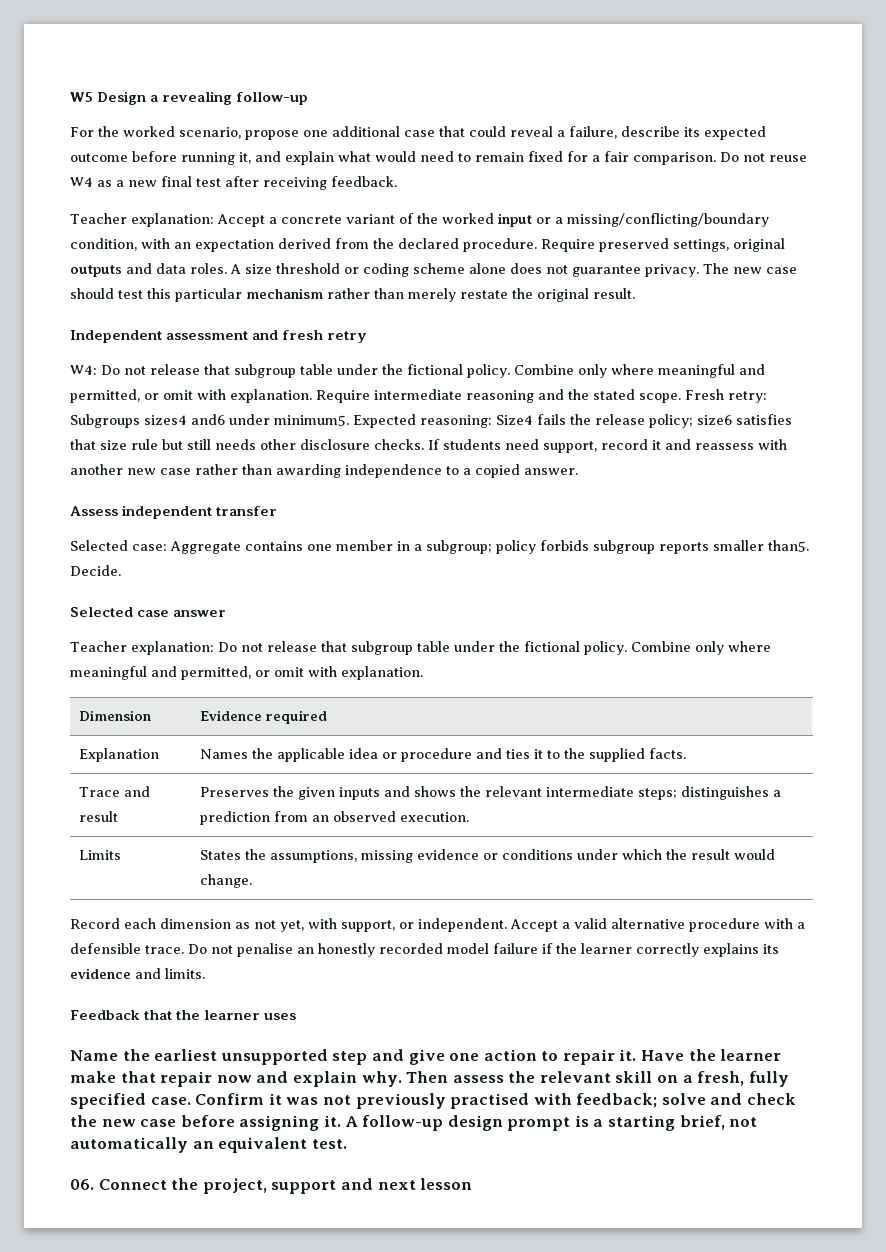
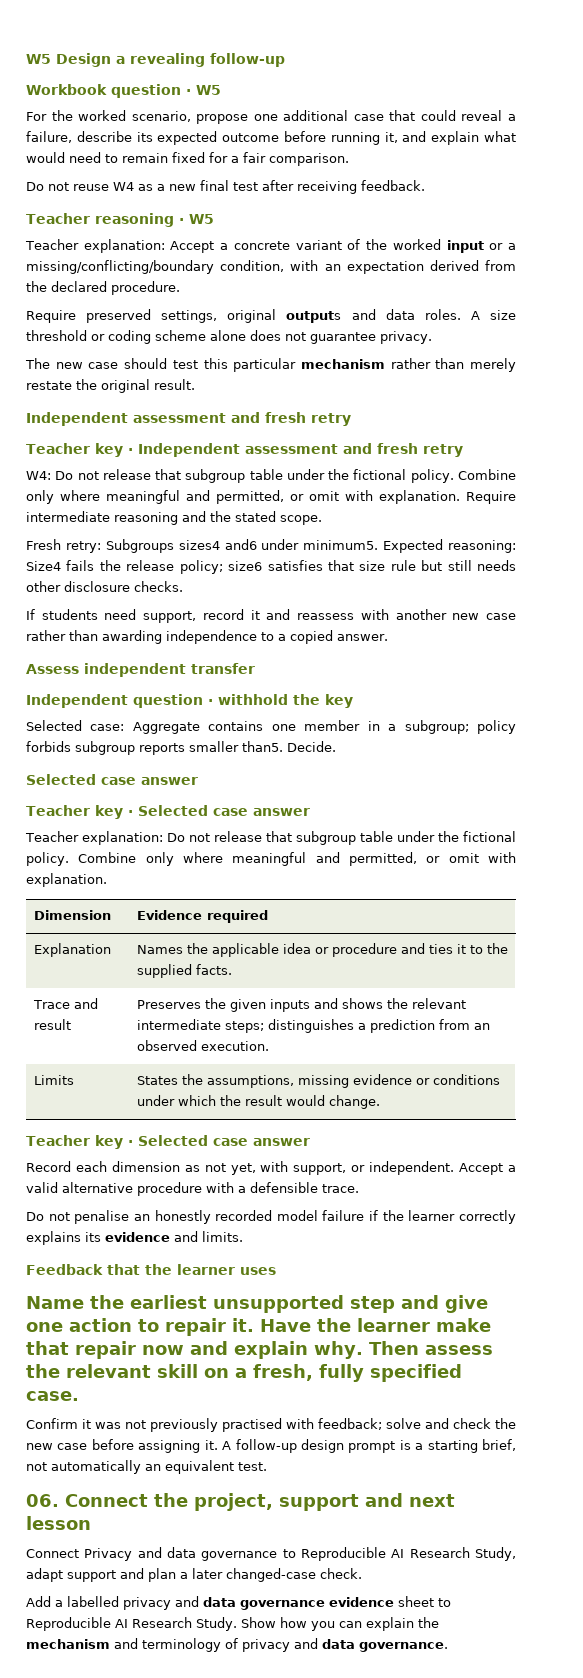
+ Workbook question · W5
- For the worked scenario, propose one additional case that could reveal a failure, describe its expected outcome before running it, and explain what would need to remain fixed for a fair comparison. Do not reuse W4 as a new final test after receiving feedback.
+ For the worked scenario, propose one additional case that could reveal a failure, describe its expected outcome before running it, and explain what would need to remain fixed for a fair comparison.
+ Do not reuse W4 as a new final test after receiving feedback.
+ Teacher reasoning · W5
- Teacher explanation: Accept a concrete variant of the worked input or a missing/conflicting/boundary condition, with an expectation derived from the declared procedure. Require preserved settings, original outputs and data roles.
+ Teacher explanation: Accept a concrete variant of the worked input or a missing/conflicting/boundary condition, with an expectation derived from the declared procedure.
+ Require preserved settings, original outputs and data roles.
- A size threshold or coding scheme alone does not guarantee privacy. The new case should test this particular mechanism rather than merely restate the original result.
+ A size threshold or coding scheme alone does not guarantee privacy.
+ The new case should test this particular mechanism rather than merely restate the original result.
+ Teacher key · Independent assessment and fresh retry
- Require intermediate reasoning and the stated scope. Fresh retry: Subgroups sizes4 and6 under minimum5.
+ Require intermediate reasoning and the stated scope.
+ Fresh retry: Subgroups sizes4 and6 under minimum5.
- Expected reasoning: Size4 fails the release policy; size6 satisfies that size rule but still needs other disclosure checks. If students need support, record it and reassess with another new case rather than awarding independence to a copied answer.
+ Expected reasoning: Size4 fails the release policy; size6 satisfies that size rule but still needs other disclosure checks.
+ If students need support, record it and reassess with another new case rather than awarding independence to a copied answer.
+ Independent question · withhold the key
  Decide.
  Selected case answer
+ Teacher key · Selected case answer
  Limits | States the assumptions, missing evidence or conditions under which the result would change.
+ Teacher key · Selected case answer
- Accept a valid alternative procedure with a defensible trace. Do not penalise an honestly recorded model failure if the learner correctly explains its evidence and limits.
+ Accept a valid alternative procedure with a defensible trace.
+ Do not penalise an honestly recorded model failure if the learner correctly explains its evidence and limits.
- Then assess the relevant skill on a fresh, fully specified case. Confirm it was not previously practised with feedback; solve and check the new case before assigning it.
+ Then assess the relevant skill on a fresh, fully specified case.
+ Confirm it was not previously practised with feedback; solve and check the new case before assigning it.
+ Connect Privacy and data governance to Reproducible AI Research Study, adapt support and plan a later changed-case check.
+ Add a labelled privacy and data governance evidence sheet to Reproducible AI Research Study. Show how you can explain the mechanism and terminology of privacy and data governance.

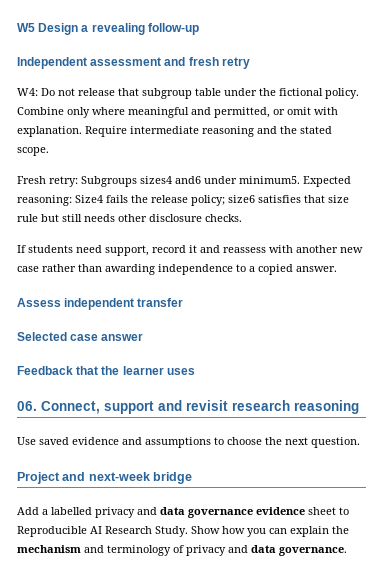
- Workbook question · W5
- For the worked scenario, propose one additional case that could reveal a failure, describe its expected outcome before running it, and explain what would need to remain fixed for a fair comparison.
- Do not reuse W4 as a new final test after receiving feedback.
- Teacher reasoning · W5
- Teacher explanation: Accept a concrete variant of the worked input or a missing/conflicting/boundary condition, with an expectation derived from the declared procedure.
- Require preserved settings, original outputs and data roles. A size threshold or coding scheme alone does not guarantee privacy.
- The new case should test this particular mechanism rather than merely restate the original result.
  Independent assessment and fresh retry
- Teacher key · Independent assessment and fresh retry
- Independent question · withhold the key
- Selected case: Aggregate contains one member in a subgroup; policy forbids subgroup reports smaller than5. Decide.
  Selected case answer
- Teacher key · Selected case answer
- Teacher explanation: Do not release that subgroup table under the fictional policy. Combine only where meaningful and permitted, or omit with explanation.
- Dimension | Evidence required
- Explanation | Names the applicable idea or procedure and ties it to the supplied facts.
- Trace and result | Preserves the given inputs and shows the relevant intermediate steps; distinguishes a prediction from an observed execution.
- Limits | States the assumptions, missing evidence or conditions under which the result would change.
- Teacher key · Selected case answer
- Record each dimension as not yet, with support, or independent. Accept a valid alternative procedure with a defensible trace.
- Do not penalise an honestly recorded model failure if the learner correctly explains its evidence and limits.
- Name the earliest unsupported step and give one action to repair it. Have the learner make that repair now and explain why. Then assess the relevant skill on a fresh, fully specified case.
- Confirm it was not previously practised with feedback; solve and check the new case before assigning it. A follow-up design prompt is a starting brief, not automatically an equivalent test.
- 06. Connect the project, support and next lesson
- Connect Privacy and data governance to Reproducible AI Research Study, adapt support and plan a later changed-case check.
+ 06. Connect, support and revisit research reasoning
+ Use saved evidence and assumptions to choose the next question.
+ Project and next-week bridge

